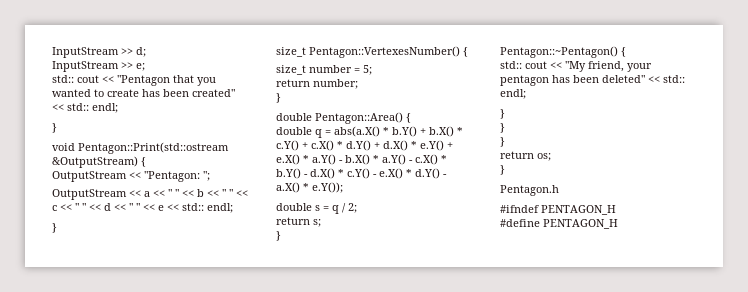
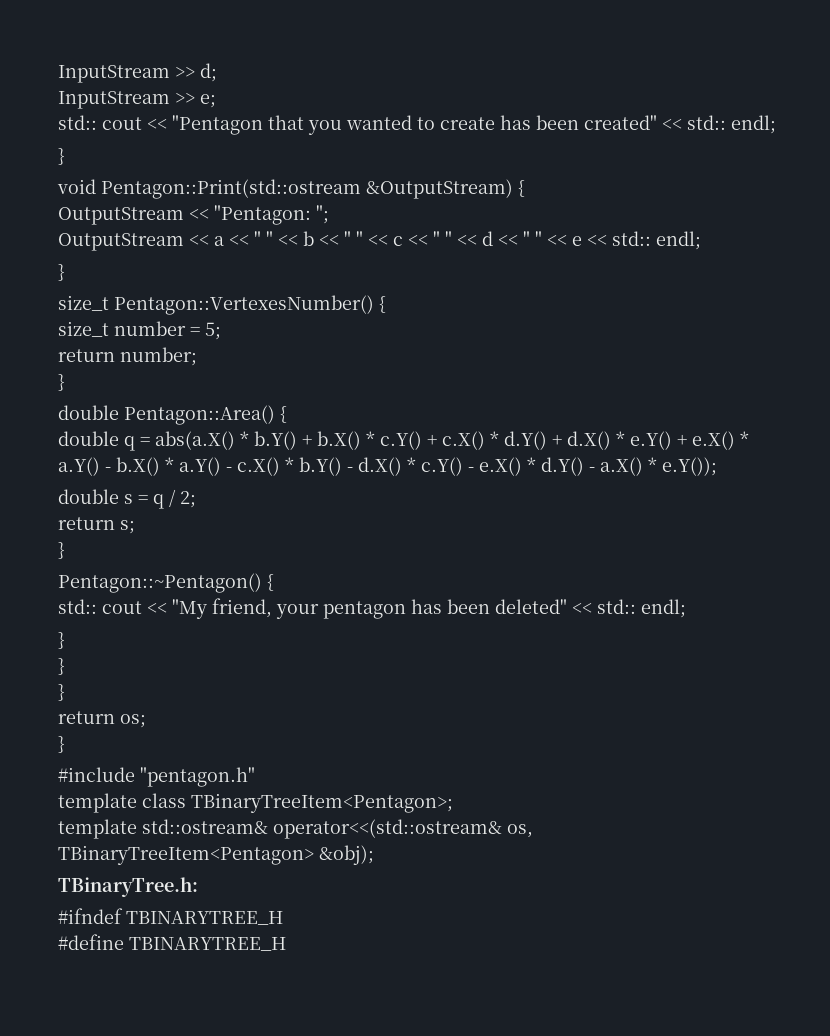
- Pentagon.h
+ #include "pentagon.h"
+ template class TBinaryTreeItem<Pentagon>;
+ template std::ostream& operator<<(std::ostream& os, TBinaryTreeItem<Pentagon> &obj);
+ TBinaryTree.h:
- #ifndef PENTAGON_H
+ #ifndef TBINARYTREE_H
- #define PENTAGON_H
+ #define TBINARYTREE_H

